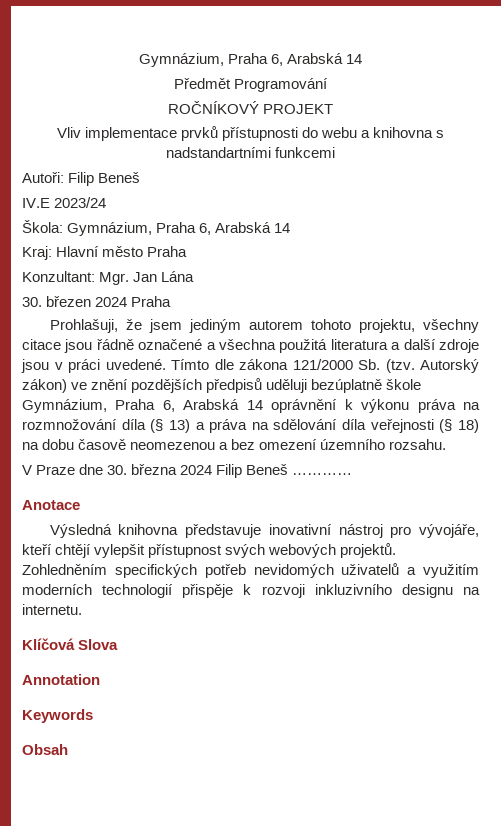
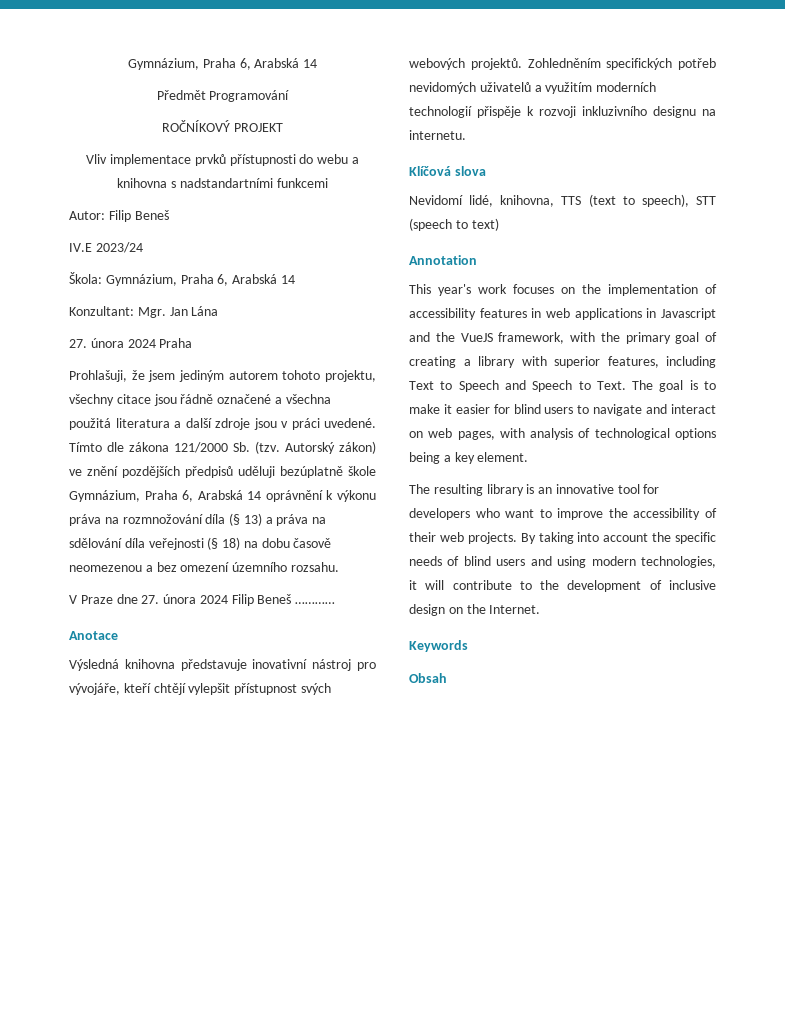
- Autoři: Filip Beneš
+ Autor: Filip Beneš
- Kraj: Hlavní město Praha
- 30. březen 2024 Praha
+ 27. února 2024 Praha
- V Praze dne 30. března 2024 Filip Beneš …………
+ V Praze dne 27. února 2024 Filip Beneš …………
- Klíčová Slova
+ Klíčová slova
+ Nevidomí lidé, knihovna, TTS (text to speech), STT (speech to text)
  Annotation
+ This year's work focuses on the implementation of accessibility features in web applications in Javascript and the VueJS framework, with the primary goal of creating a library with superior features, including Text to Speech and Speech to Text. The goal is to make it easier for blind users to navigate and interact on web pages, with analysis of technological options being a key element.
+ The resulting library is an innovative tool for developers who want to improve the accessibility of their web projects. By taking into account the specific needs of blind users and using modern technologies, it will contribute to the development of inclusive design on the Internet.

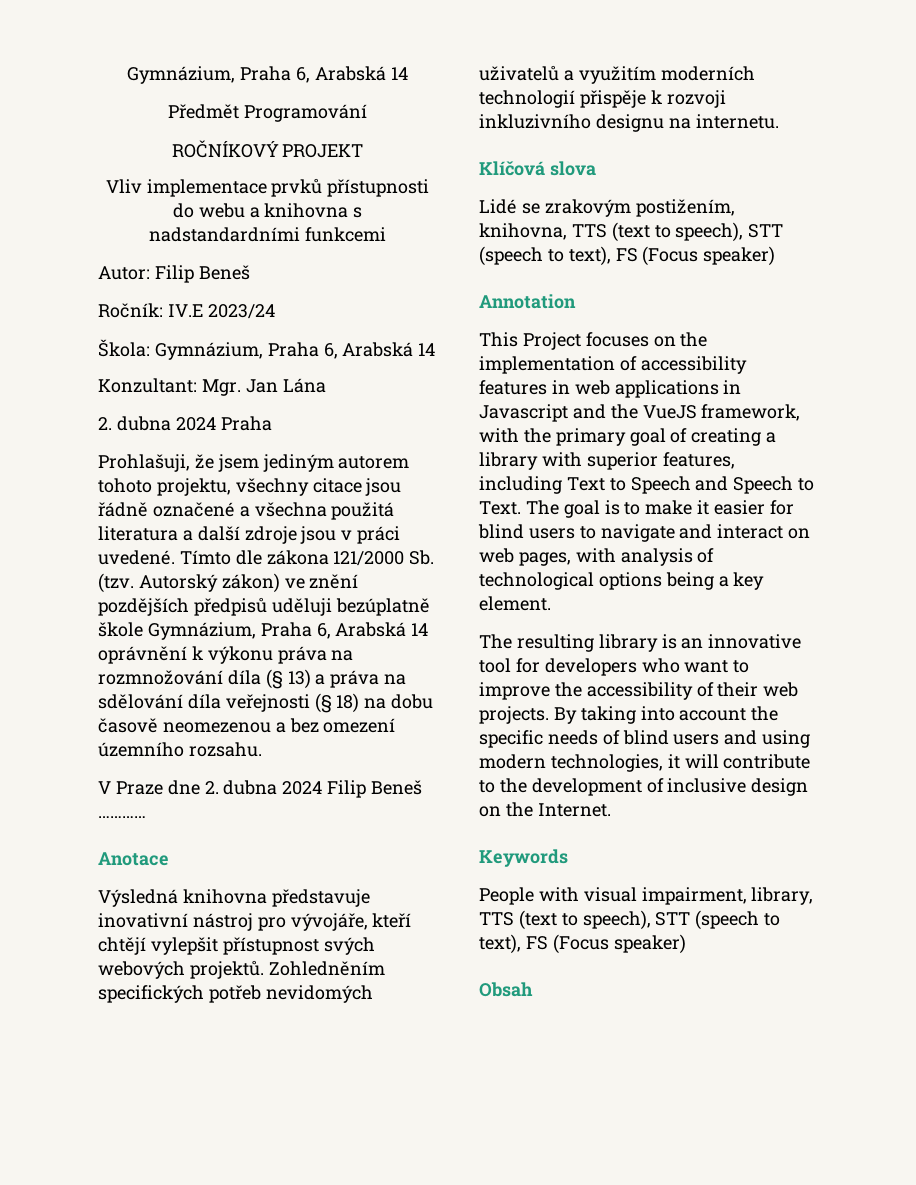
- Vliv implementace prvků přístupnosti do webu a knihovna s nadstandartními funkcemi
+ Vliv implementace prvků přístupnosti do webu a knihovna s nadstandardními funkcemi
- IV.E 2023/24
+ Ročník: IV.E 2023/24
- 27. února 2024 Praha
+ 2. dubna 2024 Praha
- V Praze dne 27. února 2024 Filip Beneš …………
+ V Praze dne 2. dubna 2024 Filip Beneš …………
- Nevidomí lidé, knihovna, TTS (text to speech), STT (speech to text)
+ Lidé se zrakovým postižením, knihovna, TTS (text to speech), STT (speech to text), FS (Focus speaker)
- This year's work focuses on the implementation of accessibility features in web applications in Javascript and the VueJS framework, with the primary goal of creating a library with superior features, including Text to Speech and Speech to Text.
+ This Project focuses on the implementation of accessibility features in web applications in Javascript and the VueJS framework, with the primary goal of creating a library with superior features, including Text to Speech and Speech to Text.
+ People with visual impairment, library, TTS (text to speech), STT (speech to text), FS (Focus speaker)

